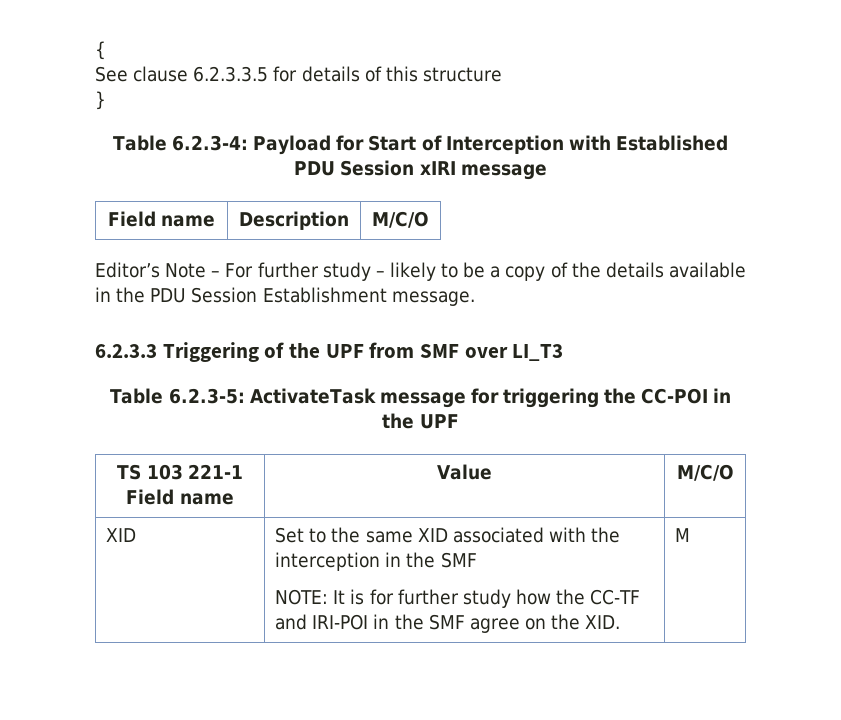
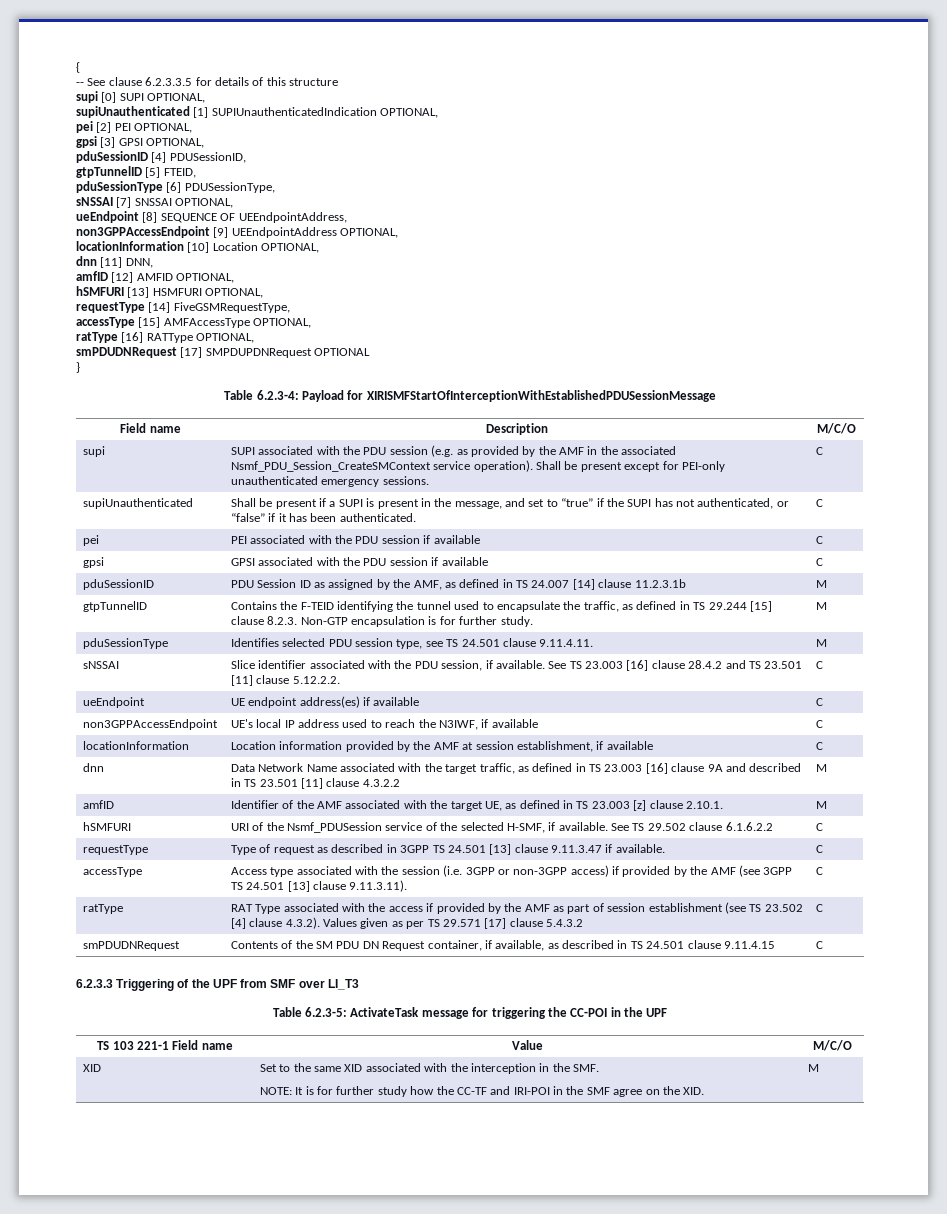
- See clause 6.2.3.3.5 for details of this structure
+ -- See clause 6.2.3.3.5 for details of this structure
+ supi [0] SUPI OPTIONAL,
+ supiUnauthenticated [1] SUPIUnauthenticatedIndication OPTIONAL,
+ pei [2] PEI OPTIONAL,
+ gpsi [3] GPSI OPTIONAL,
+ pduSessionID [4] PDUSessionID,
+ gtpTunnelID [5] FTEID,
+ pduSessionType [6] PDUSessionType,
+ sNSSAI [7] SNSSAI OPTIONAL,
+ ueEndpoint [8] SEQUENCE OF UEEndpointAddress,
+ non3GPPAccessEndpoint [9] UEEndpointAddress OPTIONAL,
+ locationInformation [10] Location OPTIONAL,
+ dnn [11] DNN,
+ amfID [12] AMFID OPTIONAL,
+ hSMFURI [13] HSMFURI OPTIONAL,
+ requestType [14] FiveGSMRequestType,
+ accessType [15] AMFAccessType OPTIONAL,
+ ratType [16] RATType OPTIONAL,
+ smPDUDNRequest [17] SMPDUPDNRequest OPTIONAL
- Table 6.2.3-4: Payload for Start of Interception with Established PDU Session xIRI message
+ Table 6.2.3-4: Payload for XIRISMFStartOfInterceptionWithEstablishedPDUSessionMessage
  Field name | Description | M/C/O
- Editor’s Note – For further study – likely to be a copy of the details available in the PDU Session Establishment message.
+ supi | SUPI associated with the PDU session (e.g. as provided by the AMF in the associated Nsmf_PDU_Session_CreateSMContext service operation). Shall be present except for PEI-only unauthenticated emergency sessions. | C
+ supiUnauthenticated | Shall be present if a SUPI is present in the message, and set to “true” if the SUPI has not authenticated, or “false” if it has been authenticated. | C
+ pei | PEI associated with the PDU session if available | C
+ gpsi | GPSI associated with the PDU session if available | C
+ pduSessionID | PDU Session ID as assigned by the AMF, as defined in TS 24.007 [14] clause 11.2.3.1b | M
+ gtpTunnelID | Contains the F-TEID identifying the tunnel used to encapsulate the traffic, as defined in TS 29.244 [15] clause 8.2.3. Non-GTP encapsulation is for further study. | M
+ pduSessionType | Identifies selected PDU session type, see TS 24.501 clause 9.11.4.11. | M
+ sNSSAI | Slice identifier associated with the PDU session, if available. See TS 23.003 [16] clause 28.4.2 and TS 23.501 [11] clause 5.12.2.2. | C
+ ueEndpoint | UE endpoint address(es) if available | C
+ non3GPPAccessEndpoint | UE's local IP address used to reach the N3IWF, if available | C
+ locationInformation | Location information provided by the AMF at session establishment, if available | C
+ dnn | Data Network Name associated with the target traffic, as defined in TS 23.003 [16] clause 9A and described in TS 23.501 [11] clause 4.3.2.2 | M
+ amfID | Identifier of the AMF associated with the target UE, as defined in TS 23.003 [z] clause 2.10.1. | M
+ hSMFURI | URI of the Nsmf_PDUSession service of the selected H-SMF, if available. See TS 29.502 clause 6.1.6.2.2 | C
+ requestType | Type of request as described in 3GPP TS 24.501 [13] clause 9.11.3.47 if available. | C
+ accessType | Access type associated with the session (i.e. 3GPP or non-3GPP access) if provided by the AMF (see 3GPP TS 24.501 [13] clause 9.11.3.11). | C
+ ratType | RAT Type associated with the access if provided by the AMF as part of session establishment (see TS 23.502 [4] clause 4.3.2). Values given as per TS 29.571 [17] clause 5.4.3.2 | C
+ smPDUDNRequest | Contents of the SM PDU DN Request container, if available, as described in TS 24.501 clause 9.11.4.15 | C
- XID | Set to the same XID associated with the interception in the SMF
+ XID | Set to the same XID associated with the interception in the SMF.

